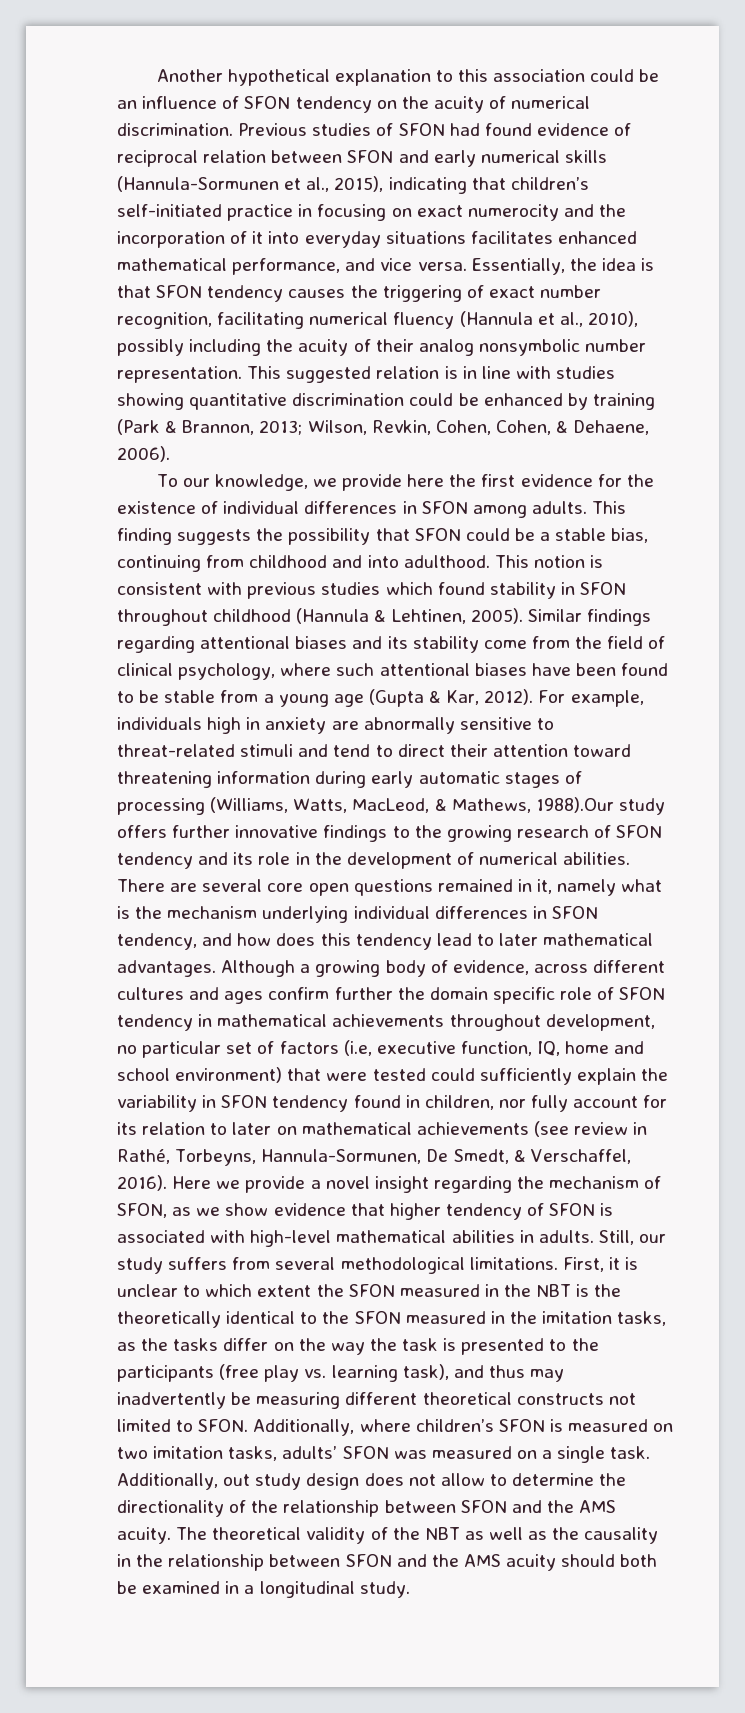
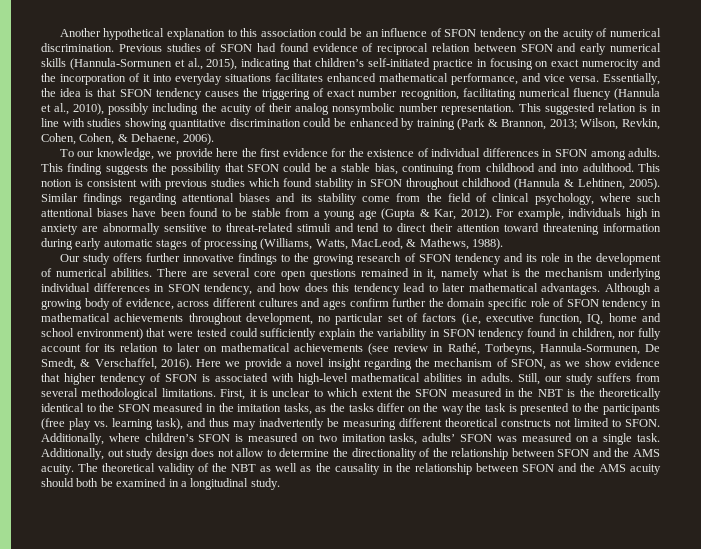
- For example, individuals high in anxiety are abnormally sensitive to threat-related stimuli and tend to direct their attention toward threatening information during early automatic stages of processing (Williams, Watts, MacLeod, & Mathews, 1988).Our study offers further innovative findings to the growing research of SFON tendency and its role in the development of numerical abilities.
+ For example, individuals high in anxiety are abnormally sensitive to threat-related stimuli and tend to direct their attention toward threatening information during early automatic stages of processing (Williams, Watts, MacLeod, & Mathews, 1988).
+ Our study offers further innovative findings to the growing research of SFON tendency and its role in the development of numerical abilities.

